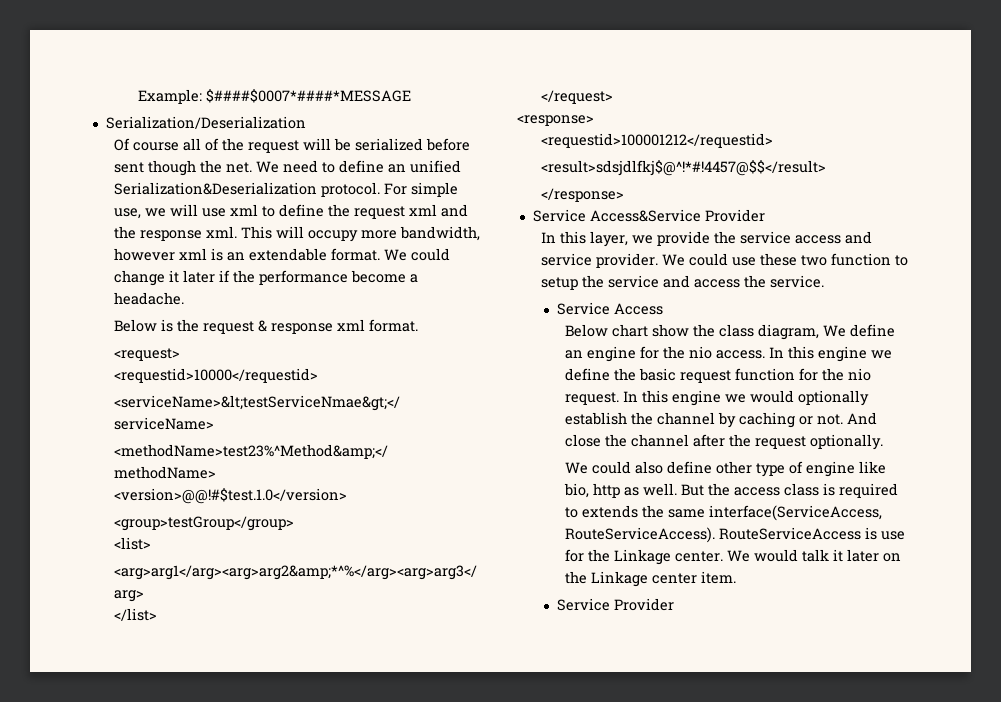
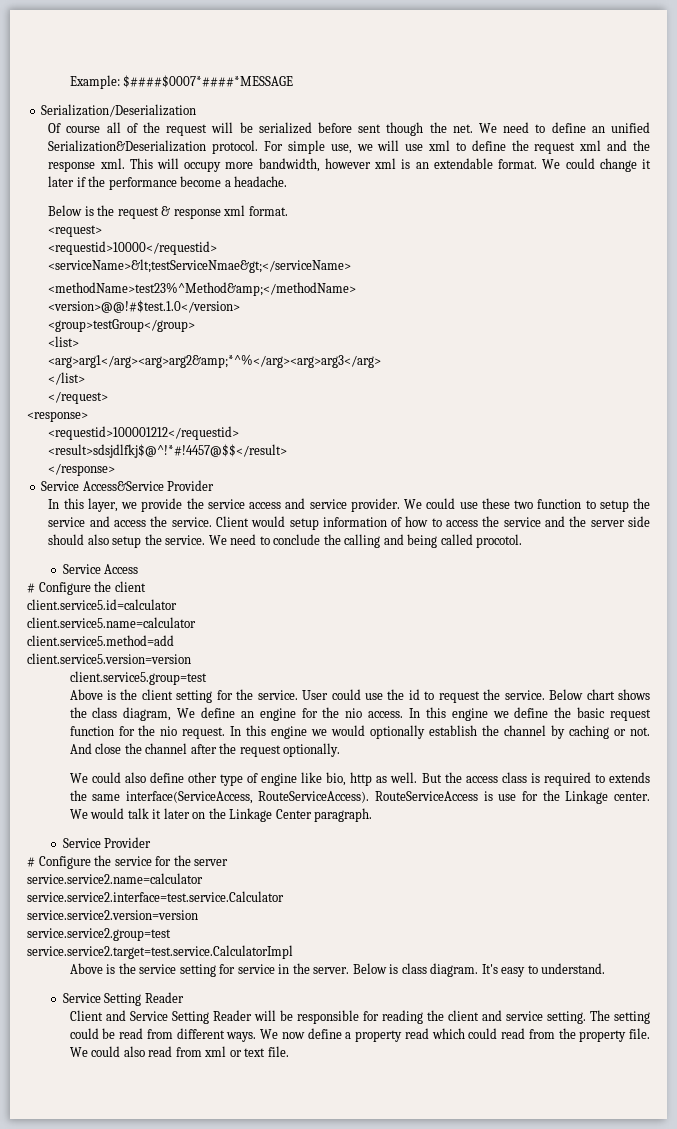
- We could use these two function to setup the service and access the service.
+ We could use these two function to setup the service and access the service. Client would setup information of how to access the service and the server side should also setup the service. We need to conclude the calling and being called procotol.
  Service Access
- Below chart show the class diagram, We define an engine for the nio access.
+ # Configure the client
+ client.service5.id=calculator
+ client.service5.name=calculator
+ client.service5.method=add
+ client.service5.version=version
+ client.service5.group=test
+ Above is the client setting for the service. User could use the id to request the service. Below chart shows the class diagram, We define an engine for the nio access.
- We would talk it later on the Linkage center item.
+ We would talk it later on the Linkage Center paragraph.
+ # Configure the service for the server
+ service.service2.name=calculator
+ service.service2.interface=test.service.Calculator
+ service.service2.version=version
+ service.service2.group=test
+ service.service2.target=test.service.CalculatorImpl
+ Above is the service setting for service in the server. Below is class diagram. It's easy to understand.
+ Service Setting Reader
+ Client and Service Setting Reader will be responsible for reading the client and service setting. The setting could be read from different ways. We now define a property read which could read from the property file. We could also read from xml or text file.

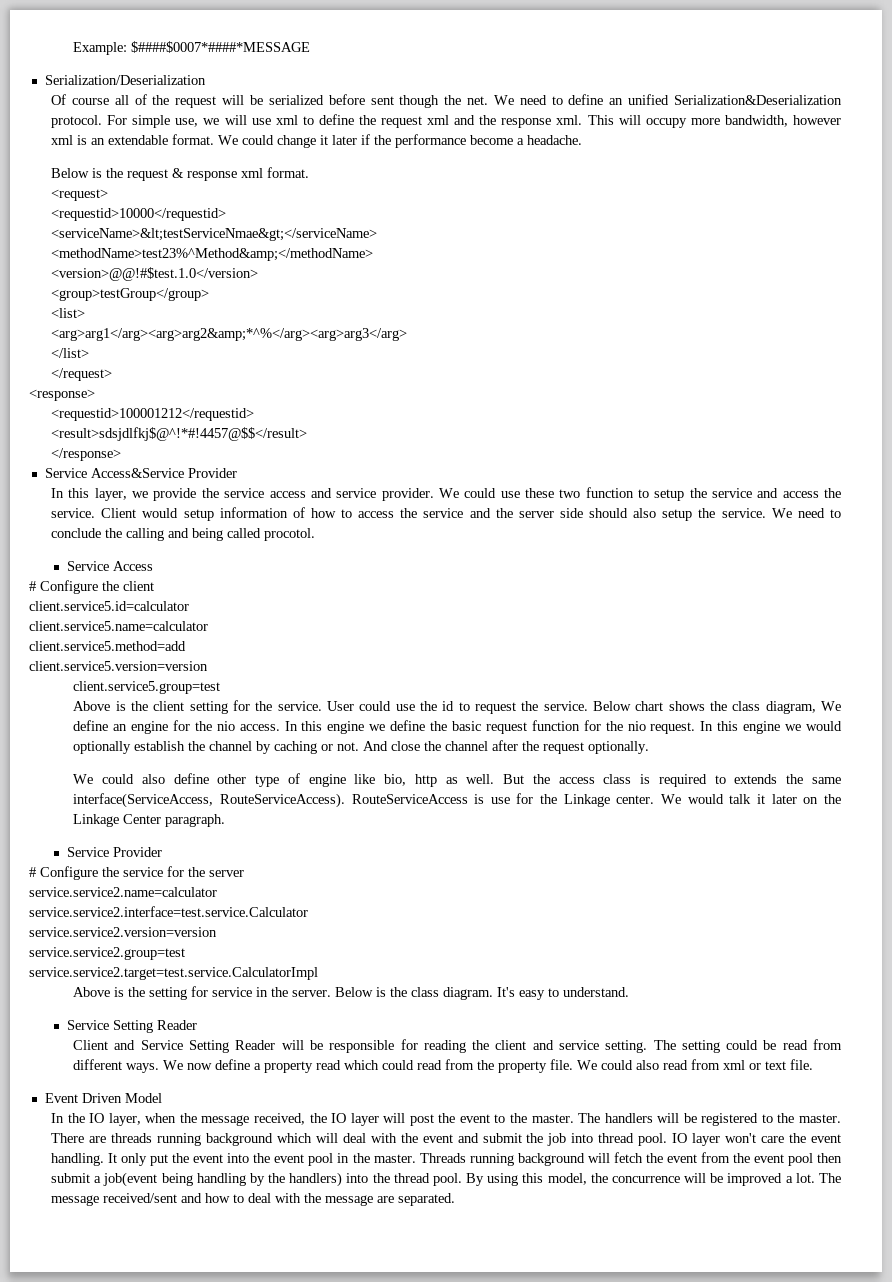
- Above is the service setting for service in the server.
+ Above is the setting for service in the server.
- Below is class diagram.
+ Below is the class diagram.
+ Event Driven Model
+ In the IO layer, when the message received, the IO layer will post the event to the master. The handlers will be registered to the master. There are threads running background which will deal with the event and submit the job into thread pool. IO layer won't care the event handling. It only put the event into the event pool in the master. Threads running background will fetch the event from the event pool then submit a job(event being handling by the handlers) into the thread pool. By using this model, the concurrence will be improved a lot. The message received/sent and how to deal with the message are separated.

